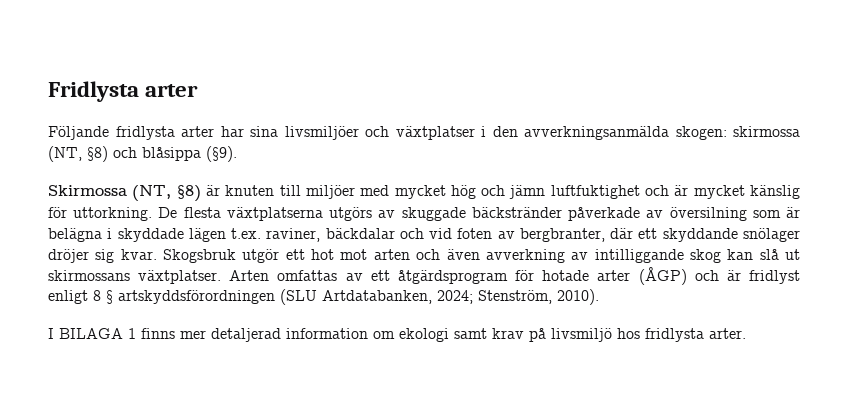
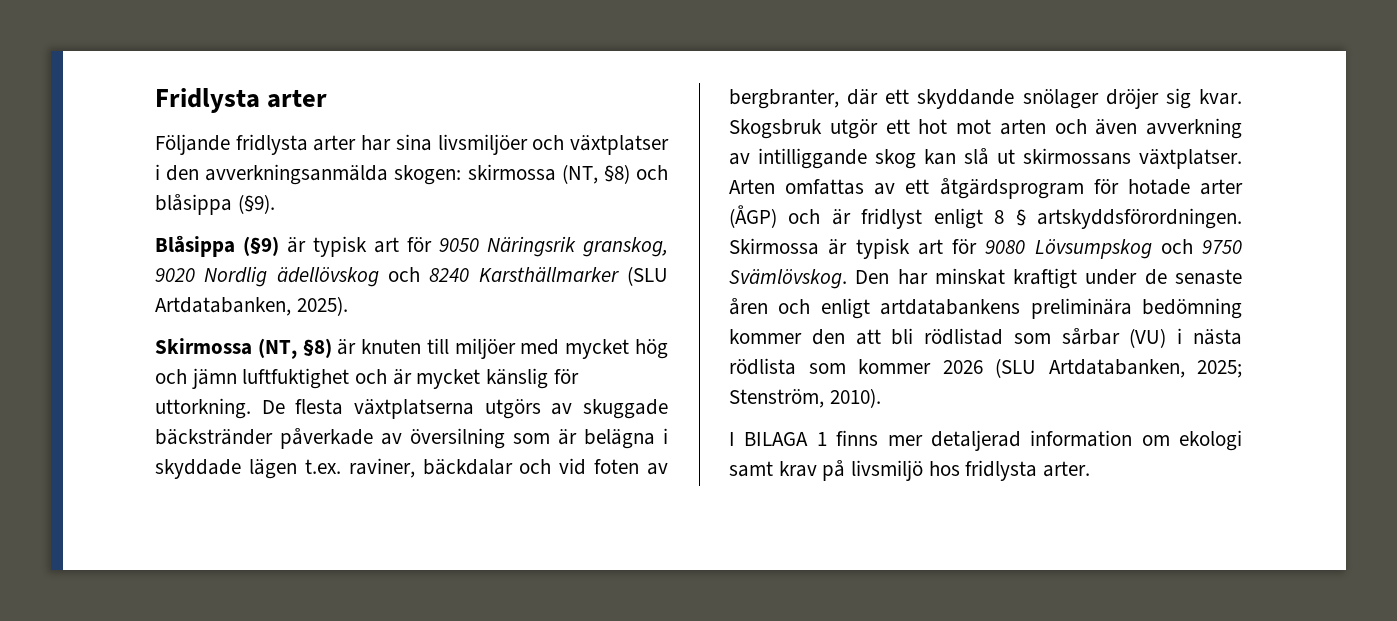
+ Blåsippa (§9) är typisk art för 9050 Näringsrik granskog, 9020 Nordlig ädellövskog och 8240 Karsthällmarker (SLU Artdatabanken, 2025).
- Arten omfattas av ett åtgärdsprogram för hotade arter (ÅGP) och är fridlyst enligt 8 § artskyddsförordningen (SLU Artdatabanken, 2024; Stenström, 2010).
+ Arten omfattas av ett åtgärdsprogram för hotade arter (ÅGP) och är fridlyst enligt 8 § artskyddsförordningen. Skirmossa är typisk art för 9080 Lövsumpskog och 9750 Svämlövskog. Den har minskat kraftigt under de senaste åren och enligt artdatabankens preliminära bedömning kommer den att bli rödlistad som sårbar (VU) i nästa rödlista som kommer 2026 (SLU Artdatabanken, 2025; Stenström, 2010).

